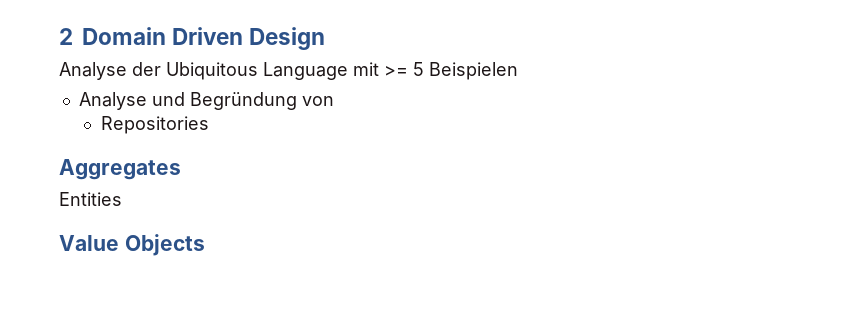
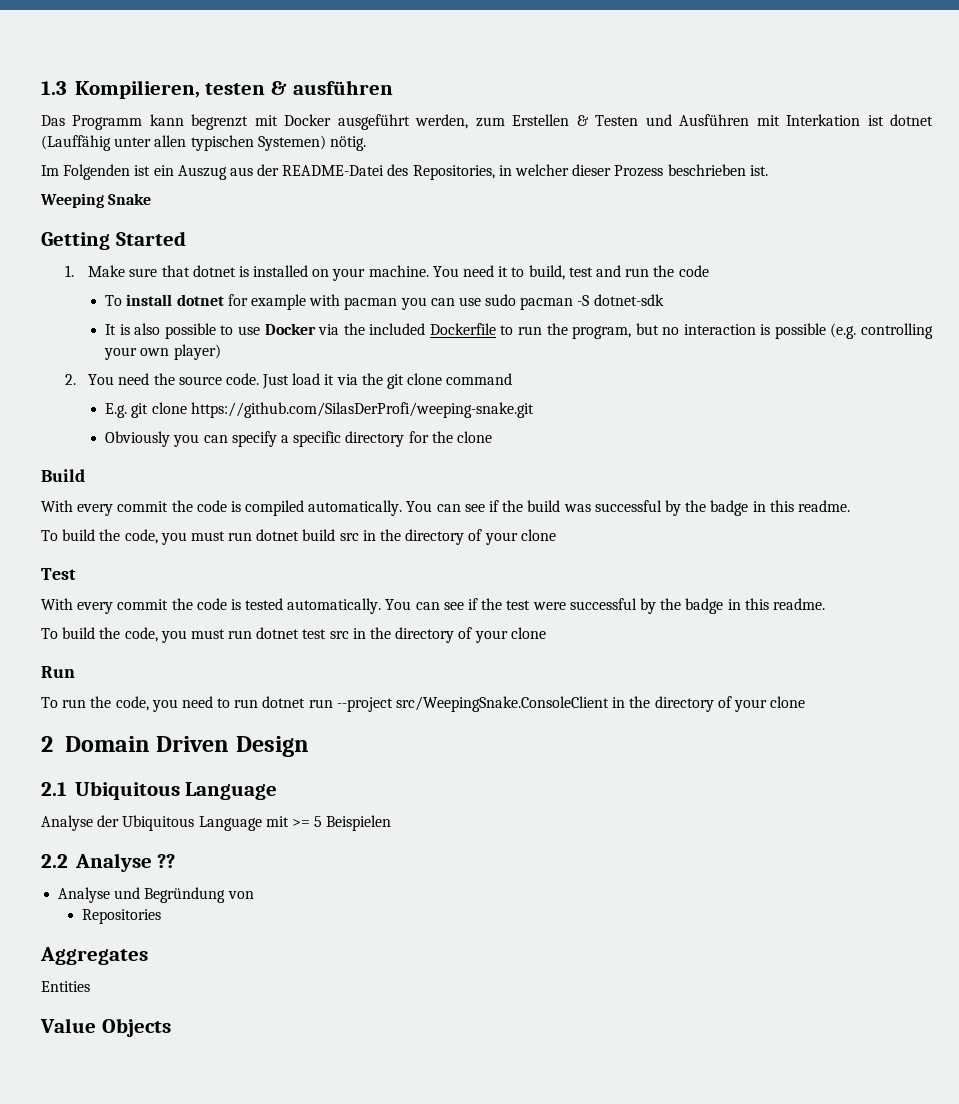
+ 1.3 Kompilieren, testen & ausführen
+ Das Programm kann begrenzt mit Docker ausgeführt werden, zum Erstellen & Testen und Ausführen mit Interkation ist dotnet (Lauffähig unter allen typischen Systemen) nötig.
+ Im Folgenden ist ein Auszug aus der README-Datei des Repositories, in welcher dieser Prozess beschrieben ist.
+ Weeping Snake
+ Getting Started
+ 1. Make sure that dotnet is installed on your machine. You need it to build, test and run the code
+ To install dotnet for example with pacman you can use sudo pacman -S dotnet-sdk
+ It is also possible to use Docker via the included Dockerfile to run the program, but no interaction is possible (e.g. controlling your own player)
+ 2. You need the source code. Just load it via the git clone command
+ E.g. git clone https://github.com/SilasDerProfi/weeping-snake.git
+ Obviously you can specify a specific directory for the clone
+ Build
+ With every commit the code is compiled automatically. You can see if the build was successful by the badge in this readme.
+ To build the code, you must run dotnet build src in the directory of your clone
+ Test
+ With every commit the code is tested automatically. You can see if the test were successful by the badge in this readme.
+ To build the code, you must run dotnet test src in the directory of your clone
+ Run
+ To run the code, you need to run dotnet run --project src/WeepingSnake.ConsoleClient in the directory of your clone
+ 2.1 Ubiquitous Language
+ 2.2 Analyse ??

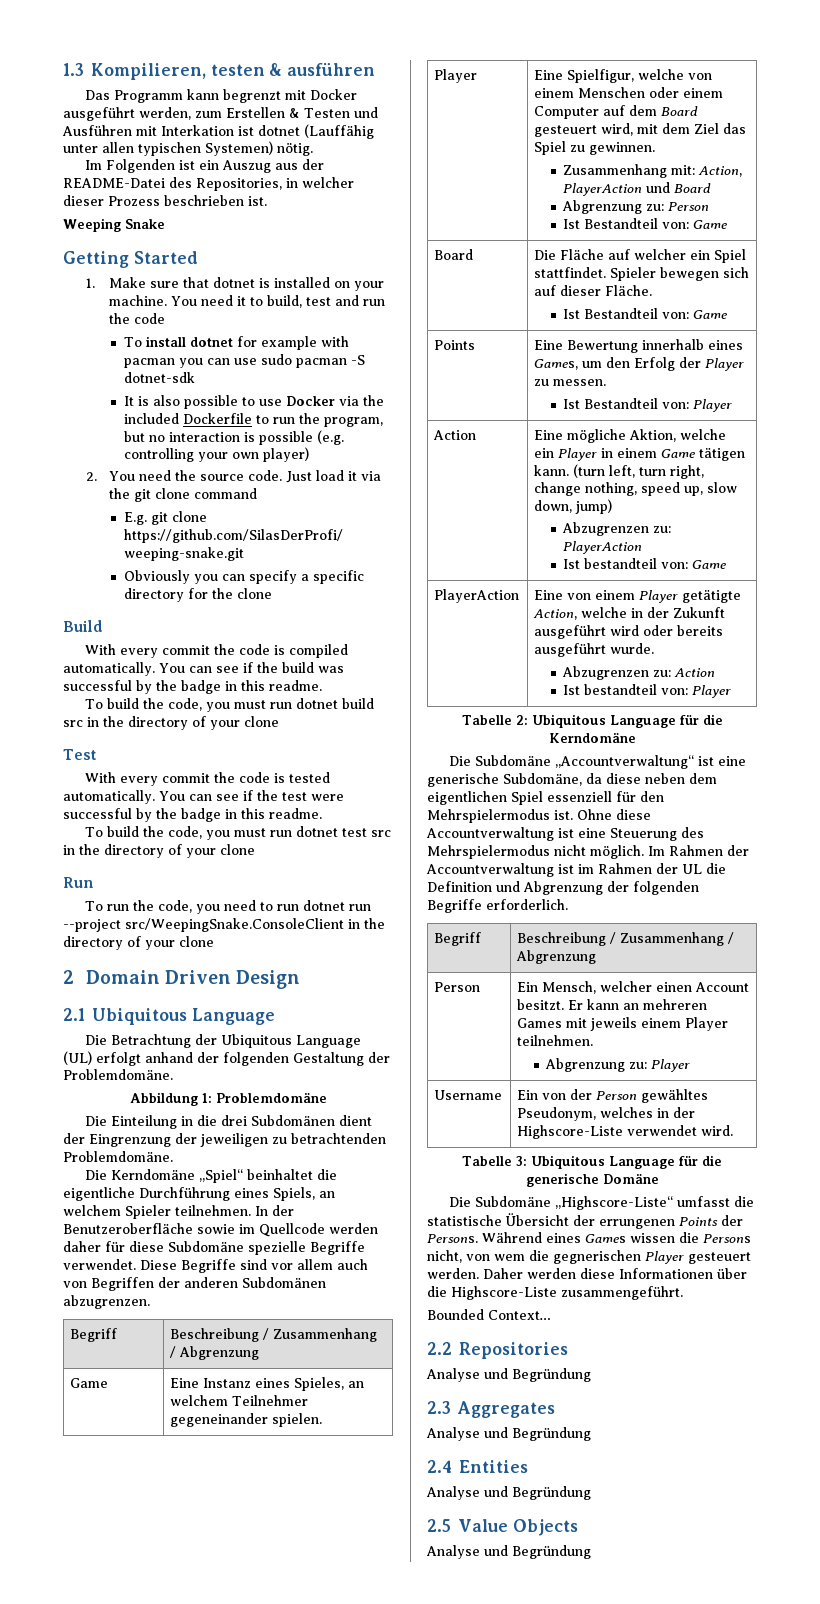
- Analyse der Ubiquitous Language mit >= 5 Beispielen
+ Die Betrachtung der Ubiquitous Language (UL) erfolgt anhand der folgenden Gestaltung der Problemdomäne.
+ Abbildung 1: Problemdomäne
+ Die Einteilung in die drei Subdomänen dient der Eingrenzung der jeweiligen zu betrachtenden Problemdomäne.
+ Die Kerndomäne „Spiel“ beinhaltet die eigentliche Durchführung eines Spiels, an welchem Spieler teilnehmen. In der Benutzeroberfläche sowie im Quellcode werden daher für diese Subdomäne spezielle Begriffe verwendet. Diese Begriffe sind vor allem auch von Begriffen der anderen Subdomänen abzugrenzen.
+ Begriff | Beschreibung / Zusammenhang / Abgrenzung
+ Game | Eine Instanz eines Spieles, an welchem Teilnehmer gegeneinander spielen.
+ Player | Eine Spielfigur, welche von einem Menschen oder einem Computer auf dem Board gesteuert wird, mit dem Ziel das Spiel zu gewinnen.
+ Zusammenhang mit: Action, PlayerAction und Board
+ Abgrenzung zu: Person
+ Ist Bestandteil von: Game
+ Board | Die Fläche auf welcher ein Spiel stattfindet. Spieler bewegen sich auf dieser Fläche.
+ Ist Bestandteil von: Game
+ Points | Eine Bewertung innerhalb eines Games, um den Erfolg der Player zu messen.
+ Ist Bestandteil von: Player
+ Action | Eine mögliche Aktion, welche ein Player in einem Game tätigen kann. (turn left, turn right, change nothing, speed up, slow down, jump)
+ Abzugrenzen zu: PlayerAction
+ Ist bestandteil von: Game
+ PlayerAction | Eine von einem Player getätigte Action, welche in der Zukunft ausgeführt wird oder bereits ausgeführt wurde.
+ Abzugrenzen zu: Action
+ Ist bestandteil von: Player
+ Tabelle 2: Ubiquitous Language für die Kerndomäne
+ Die Subdomäne „Accountverwaltung“ ist eine generische Subdomäne, da diese neben dem eigentlichen Spiel essenziell für den Mehrspielermodus ist. Ohne diese Accountverwaltung ist eine Steuerung des Mehrspielermodus nicht möglich. Im Rahmen der Accountverwaltung ist im Rahmen der UL die Definition und Abgrenzung der folgenden Begriffe erforderlich.
+ Begriff | Beschreibung / Zusammenhang / Abgrenzung
+ Person | Ein Mensch, welcher einen Account besitzt. Er kann an mehreren Games mit jeweils einem Player teilnehmen.
+ Abgrenzung zu: Player
+ Username | Ein von der Person gewähltes Pseudonym, welches in der Highscore-Liste verwendet wird.
+ Tabelle 3: Ubiquitous Language für die generische Domäne
+ Die Subdomäne „Highscore-Liste“ umfasst die statistische Übersicht der errungenen Points der Persons. Während eines Games wissen die Persons nicht, von wem die gegnerischen Player gesteuert werden. Daher werden diese Informationen über die Highscore-Liste zusammengeführt.
+ Bounded Context…
- 2.2 Analyse ??
- Analyse und Begründung von
- Repositories
- Aggregates
- Entities
- Value Objects
+ 2.2 Repositories
+ Analyse und Begründung
+ 2.3 Aggregates
+ Analyse und Begründung
+ 2.4 Entities
+ Analyse und Begründung
+ 2.5 Value Objects
+ Analyse und Begründung

